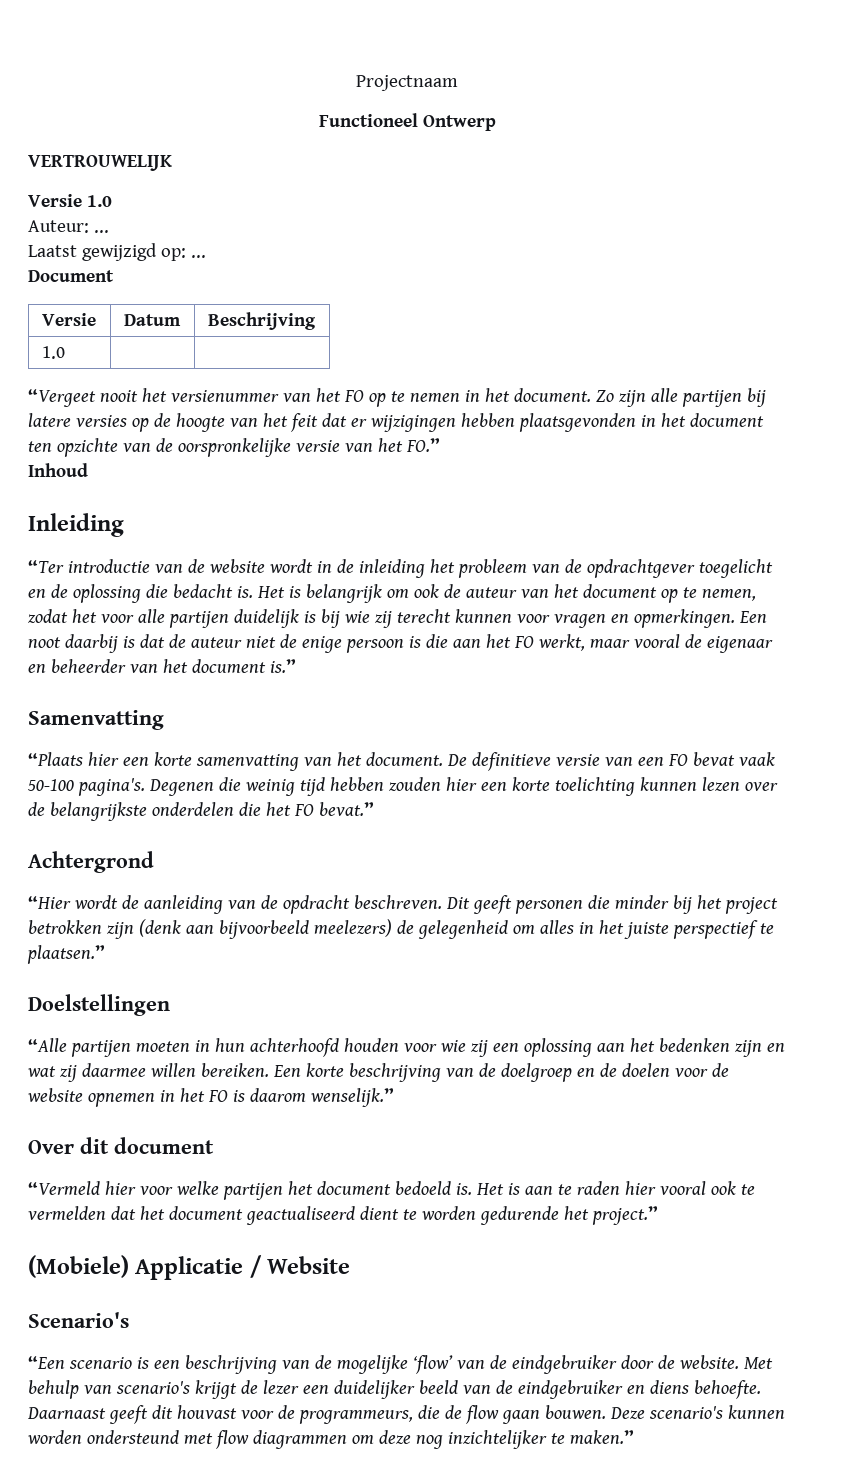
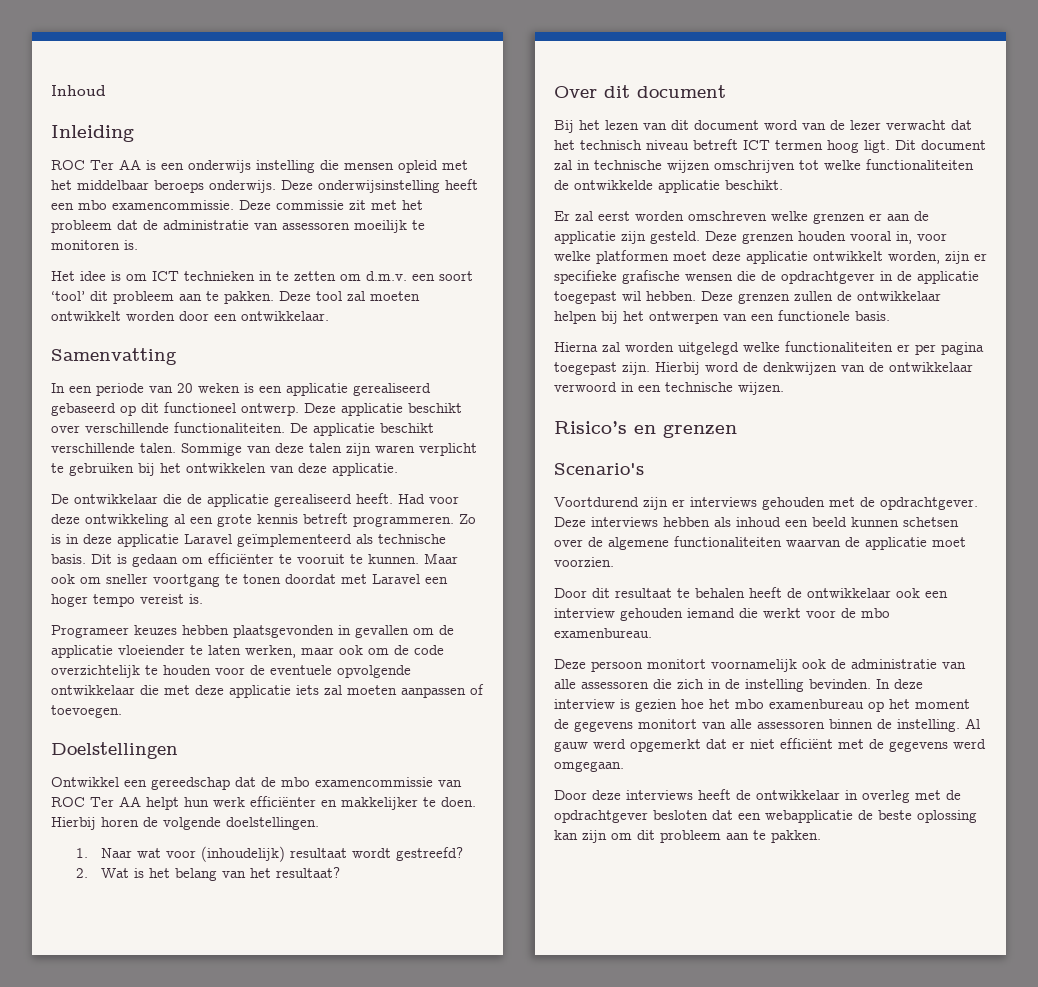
- Projectnaam
- Functioneel Ontwerp
- VERTROUWELIJK
- Versie 1.0
- Auteur: ...
- Laatst gewijzigd op: ...
- Document
- Versie | Datum | Beschrijving
- 1.0 | |
- “Vergeet nooit het versienummer van het FO op te nemen in het document. Zo zijn alle partijen bij latere versies op de hoogte van het feit dat er wijzigingen hebben plaatsgevonden in het document ten opzichte van de oorspronkelijke versie van het FO.”
  Inhoud
  Inleiding
- “Ter introductie van de website wordt in de inleiding het probleem van de opdrachtgever toegelicht en de oplossing die bedacht is. Het is belangrijk om ook de auteur van het document op te nemen, zodat het voor alle partijen duidelijk is bij wie zij terecht kunnen voor vragen en opmerkingen. Een noot daarbij is dat de auteur niet de enige persoon is die aan het FO werkt, maar vooral de eigenaar en beheerder van het document is.”
+ ROC Ter AA is een onderwijs instelling die mensen opleid met het middelbaar beroeps onderwijs. Deze onderwijsinstelling heeft een mbo examencommissie. Deze commissie zit met het probleem dat de administratie van assessoren moeilijk te monitoren is.
+ Het idee is om ICT technieken in te zetten om d.m.v. een soort ‘tool’ dit probleem aan te pakken. Deze tool zal moeten ontwikkelt worden door een ontwikkelaar.
  Samenvatting
- “Plaats hier een korte samenvatting van het document. De definitieve versie van een FO bevat vaak 50-100 pagina's. Degenen die weinig tijd hebben zouden hier een korte toelichting kunnen lezen over de belangrijkste onderdelen die het FO bevat.”
- Achtergrond
- “Hier wordt de aanleiding van de opdracht beschreven. Dit geeft personen die minder bij het project betrokken zijn (denk aan bijvoorbeeld meelezers) de gelegenheid om alles in het juiste perspectief te plaatsen.”
+ In een periode van 20 weken is een applicatie gerealiseerd gebaseerd op dit functioneel ontwerp. Deze applicatie beschikt over verschillende functionaliteiten. De applicatie beschikt verschillende talen. Sommige van deze talen zijn waren verplicht te gebruiken bij het ontwikkelen van deze applicatie.
+ De ontwikkelaar die de applicatie gerealiseerd heeft. Had voor deze ontwikkeling al een grote kennis betreft programmeren. Zo is in deze applicatie Laravel geïmplementeerd als technische basis. Dit is gedaan om efficiënter te vooruit te kunnen. Maar ook om sneller voortgang te tonen doordat met Laravel een hoger tempo vereist is.
+ Programeer keuzes hebben plaatsgevonden in gevallen om de applicatie vloeiender te laten werken, maar ook om de code overzichtelijk te houden voor de eventuele opvolgende ontwikkelaar die met deze applicatie iets zal moeten aanpassen of toevoegen.
  Doelstellingen
- “Alle partijen moeten in hun achterhoofd houden voor wie zij een oplossing aan het bedenken zijn en wat zij daarmee willen bereiken. Een korte beschrijving van de doelgroep en de doelen voor de website opnemen in het FO is daarom wenselijk.”
+ Ontwikkel een gereedschap dat de mbo examencommissie van ROC Ter AA helpt hun werk efficiënter en makkelijker te doen. Hierbij horen de volgende doelstellingen.
+ 1. Naar wat voor (inhoudelijk) resultaat wordt gestreefd?
+ 2. Wat is het belang van het resultaat?
  Over dit document
- “Vermeld hier voor welke partijen het document bedoeld is. Het is aan te raden hier vooral ook te vermelden dat het document geactualiseerd dient te worden gedurende het project.”
- (Mobiele) Applicatie / Website
+ Bij het lezen van dit document word van de lezer verwacht dat het technisch niveau betreft ICT termen hoog ligt. Dit document zal in technische wijzen omschrijven tot welke functionaliteiten de ontwikkelde applicatie beschikt.
+ Er zal eerst worden omschreven welke grenzen er aan de applicatie zijn gesteld. Deze grenzen houden vooral in, voor welke platformen moet deze applicatie ontwikkelt worden, zijn er specifieke grafische wensen die de opdrachtgever in de applicatie toegepast wil hebben. Deze grenzen zullen de ontwikkelaar helpen bij het ontwerpen van een functionele basis.
+ Hierna zal worden uitgelegd welke functionaliteiten er per pagina toegepast zijn. Hierbij word de denkwijzen van de ontwikkelaar verwoord in een technische wijzen.
+ Risico’s en grenzen
  Scenario's
- “Een scenario is een beschrijving van de mogelijke ‘flow’ van de eindgebruiker door de website. Met behulp van scenario's krijgt de lezer een duidelijker beeld van de eindgebruiker en diens behoefte. Daarnaast geeft dit houvast voor de programmeurs, die de flow gaan bouwen. Deze scenario's kunnen worden ondersteund met flow diagrammen om deze nog inzichtelijker te maken.”
+ Voortdurend zijn er interviews gehouden met de opdrachtgever. Deze interviews hebben als inhoud een beeld kunnen schetsen over de algemene functionaliteiten waarvan de applicatie moet voorzien.
+ Door dit resultaat te behalen heeft de ontwikkelaar ook een interview gehouden iemand die werkt voor de mbo examenbureau.
+ Deze persoon monitort voornamelijk ook de administratie van alle assessoren die zich in de instelling bevinden. In deze interview is gezien hoe het mbo examenbureau op het moment de gegevens monitort van alle assessoren binnen de instelling. Al gauw werd opgemerkt dat er niet efficiënt met de gegevens werd omgegaan.
+ Door deze interviews heeft de ontwikkelaar in overleg met de opdrachtgever besloten dat een webapplicatie de beste oplossing kan zijn om dit probleem aan te pakken.

